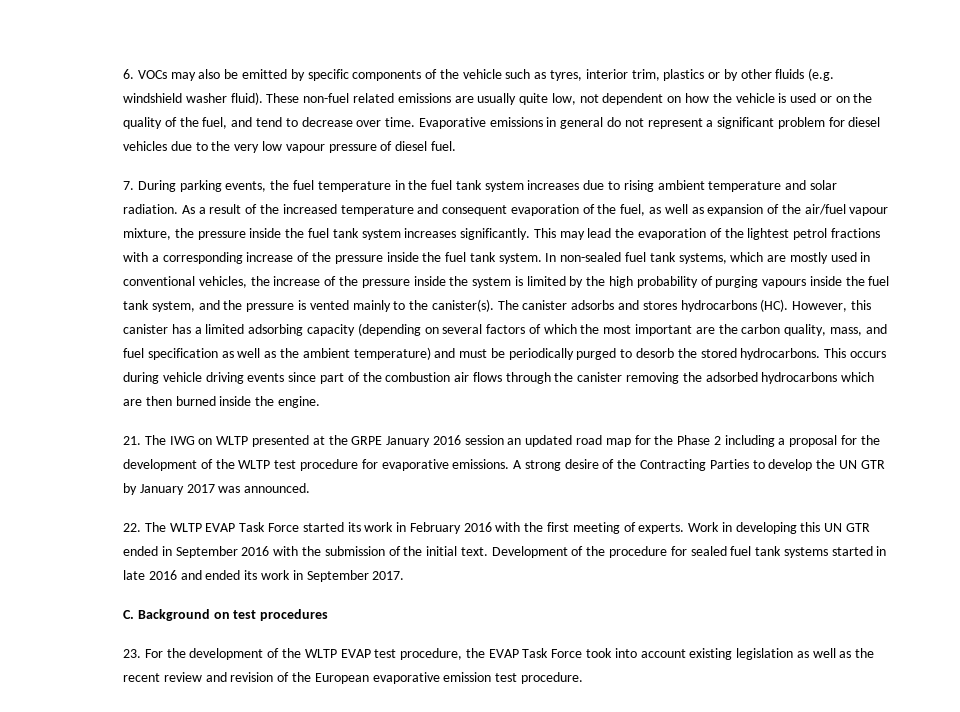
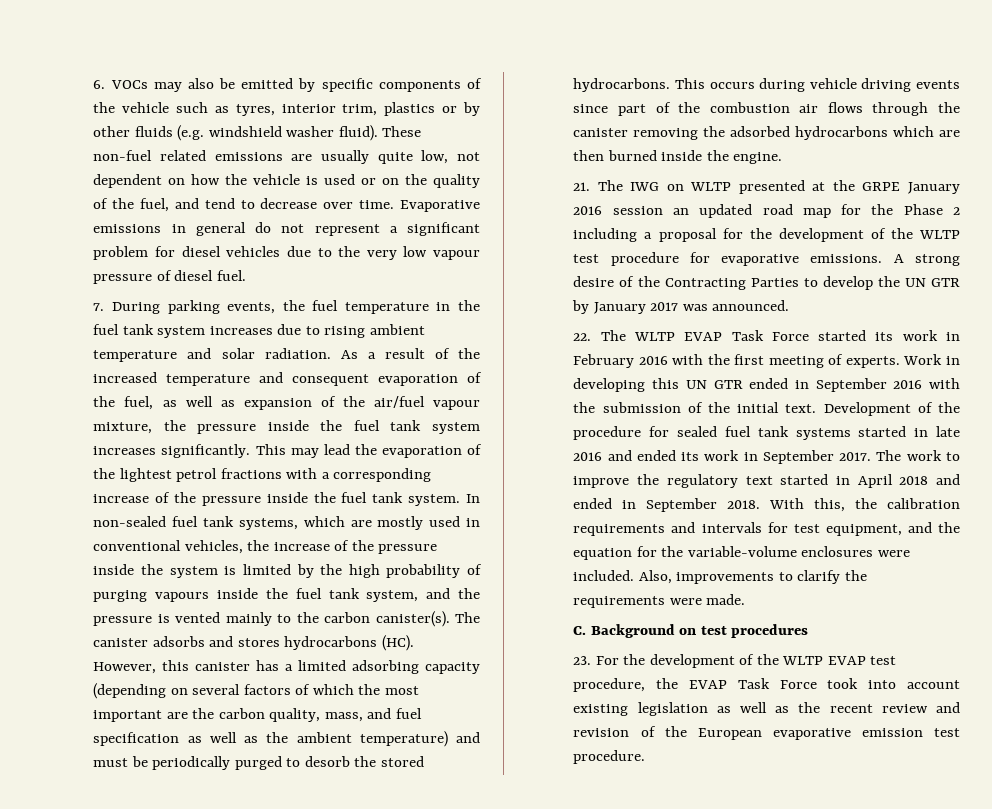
- In non-sealed fuel tank systems, which are mostly used in conventional vehicles, the increase of the pressure inside the system is limited by the high probability of purging vapours inside the fuel tank system, and the pressure is vented mainly to the canister(s).
+ In non-sealed fuel tank systems, which are mostly used in conventional vehicles, the increase of the pressure inside the system is limited by the high probability of purging vapours inside the fuel tank system, and the pressure is vented mainly to the carbon canister(s).
+ The work to improve the regulatory text started in April 2018 and ended in September 2018. With this, the calibration requirements and intervals for test equipment, and the equation for the variable-volume enclosures were included. Also, improvements to clarify the requirements were made.

